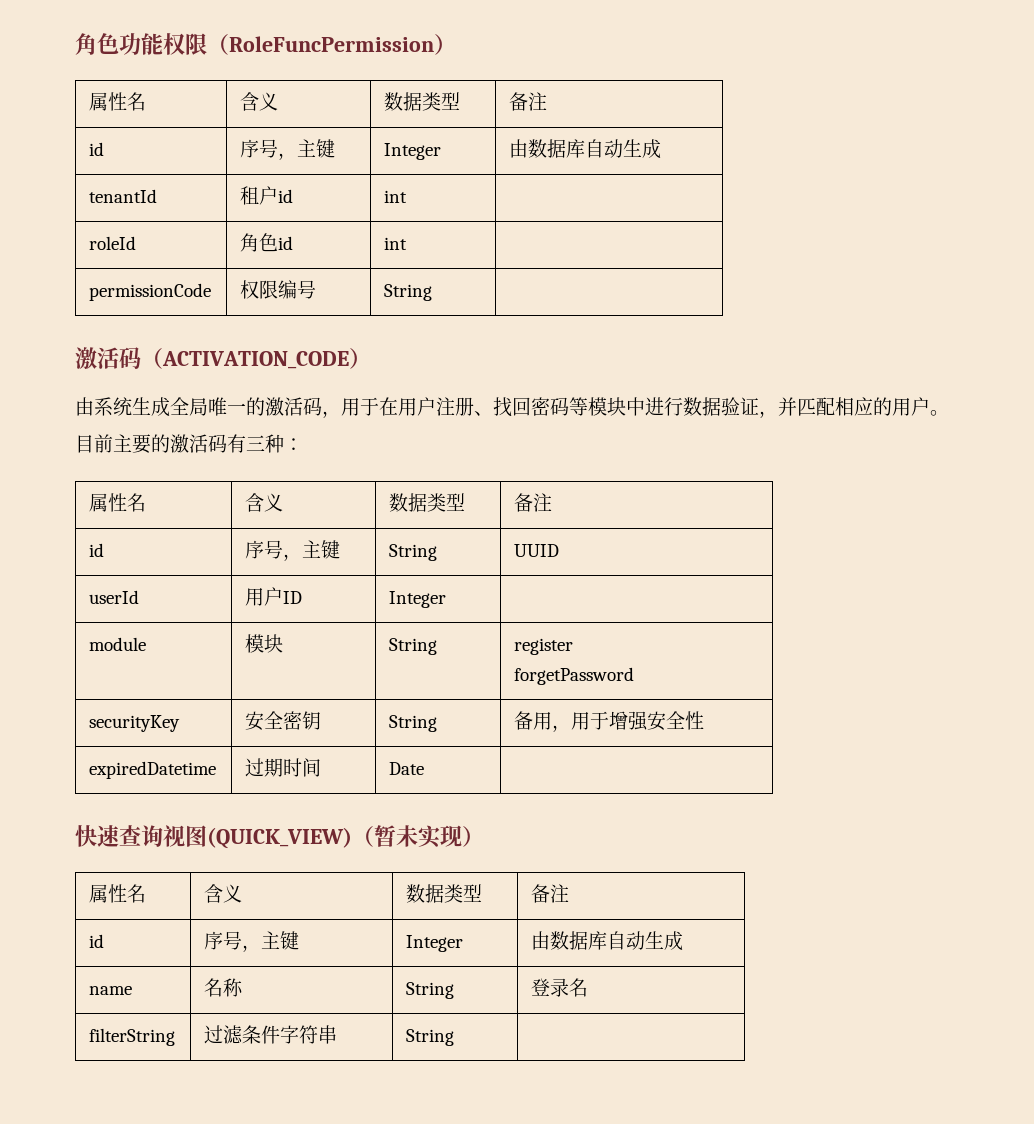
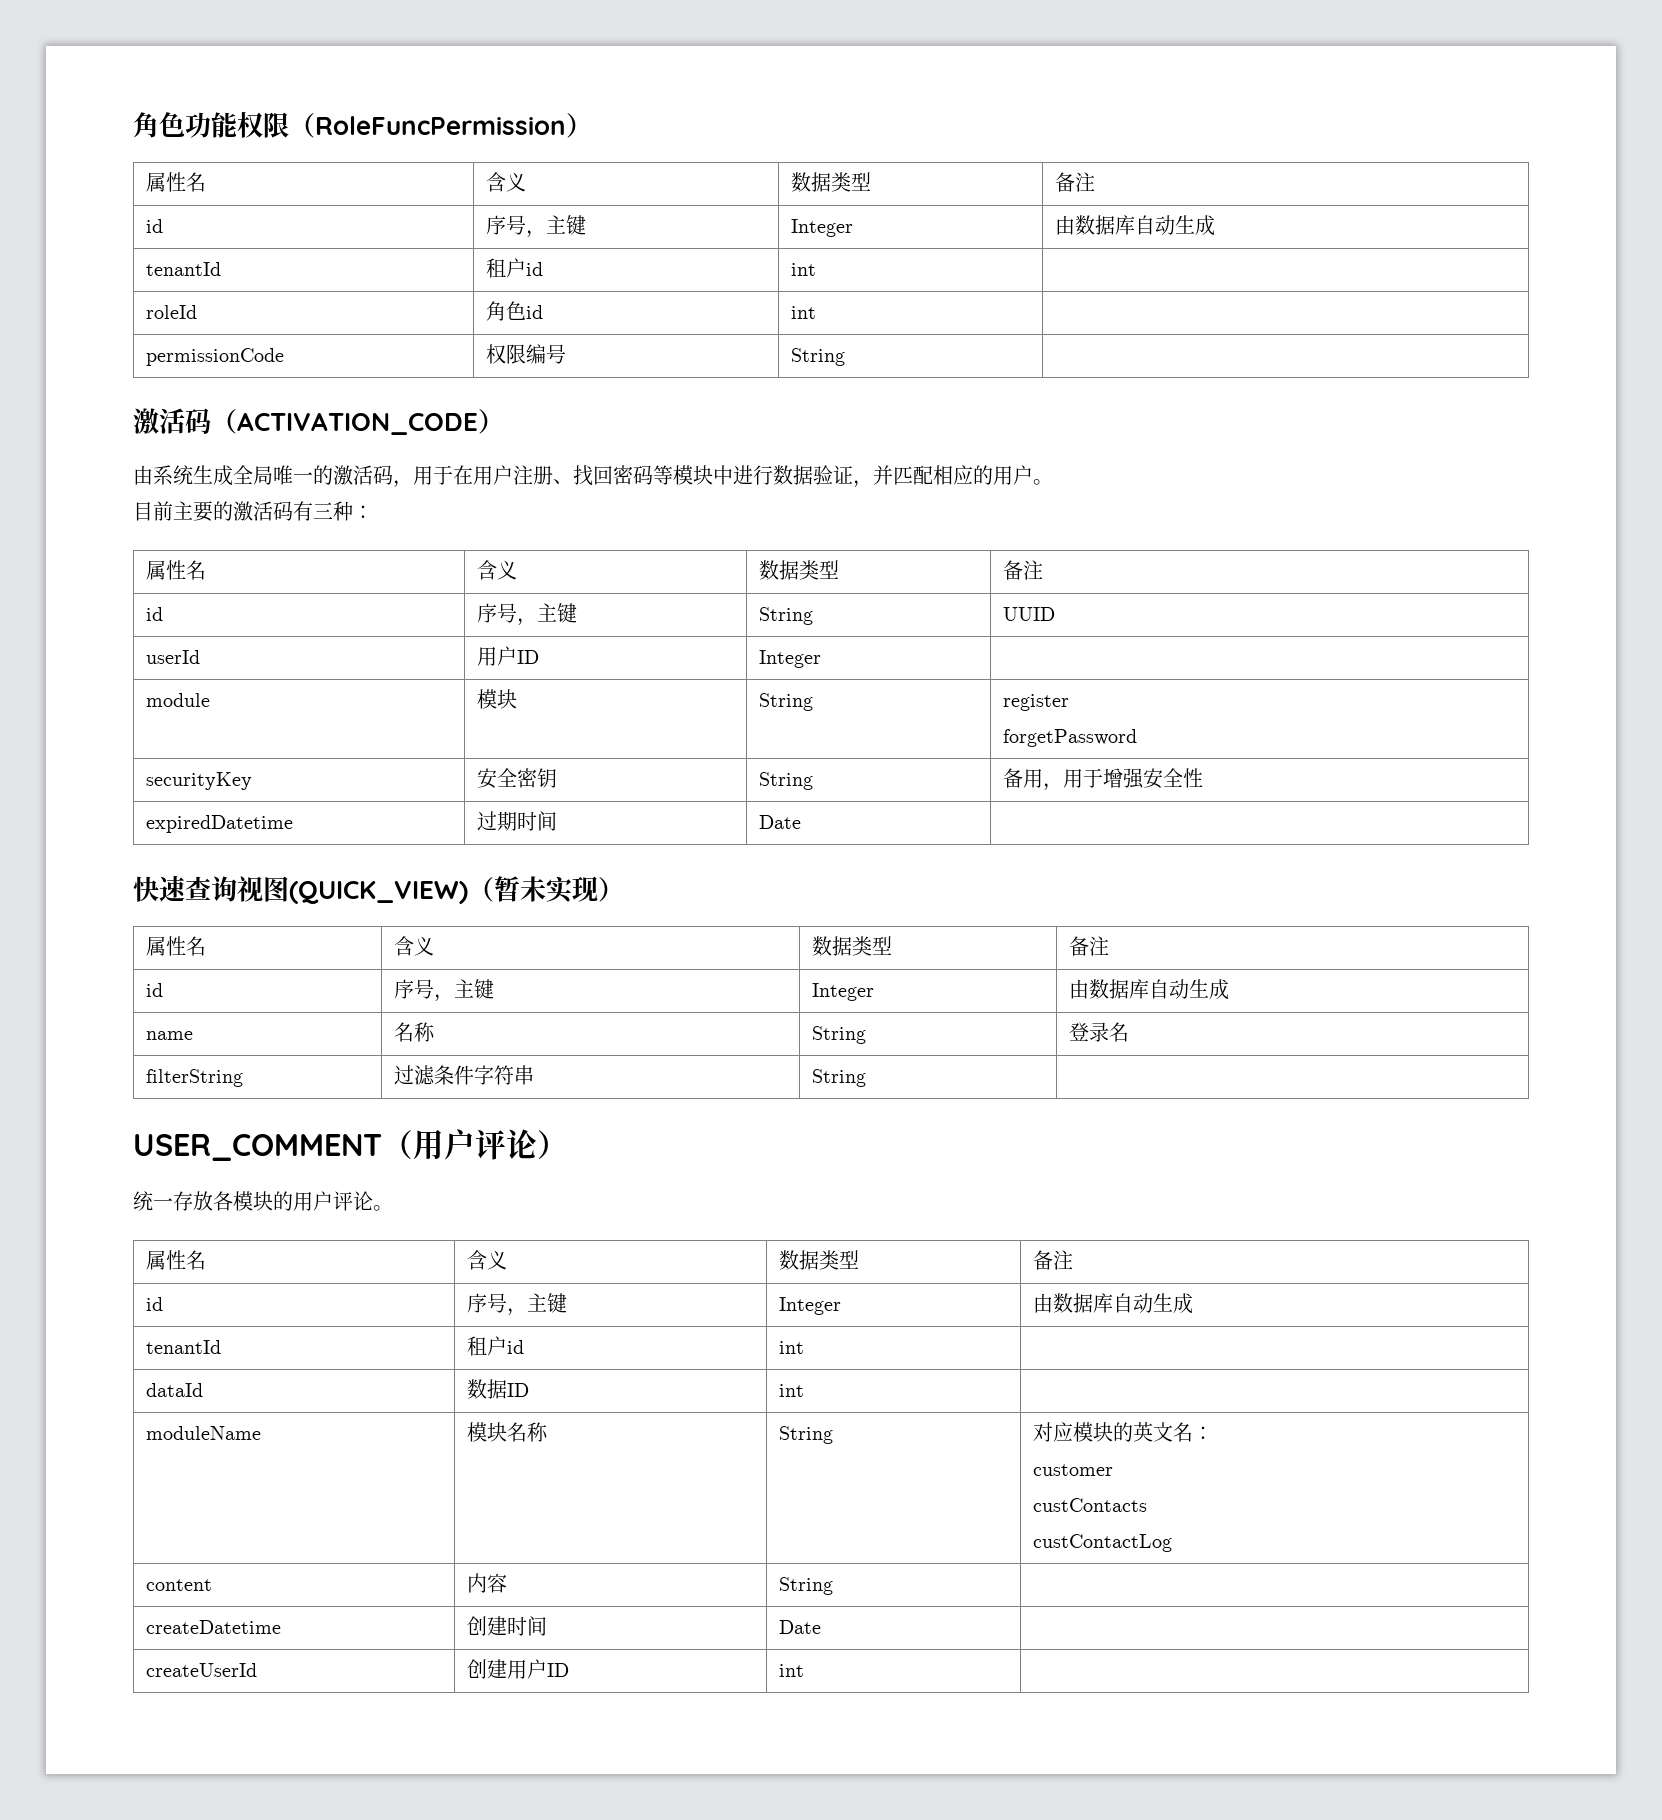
+ USER_COMMENT（用户评论）
+ 统一存放各模块的用户评论。
+ 属性名 | 含义 | 数据类型 | 备注
+ id | 序号，主键 | Integer | 由数据库自动生成
+ tenantId | 租户id | int |
+ dataId | 数据ID | int |
+ moduleName | 模块名称 | String | 对应模块的英文名：
+ customer
+ custContacts
+ custContactLog
+ content | 内容 | String |
+ createDatetime | 创建时间 | Date |
+ createUserId | 创建用户ID | int |

